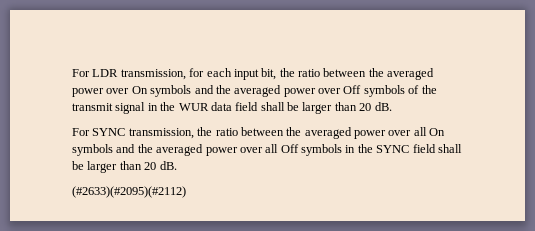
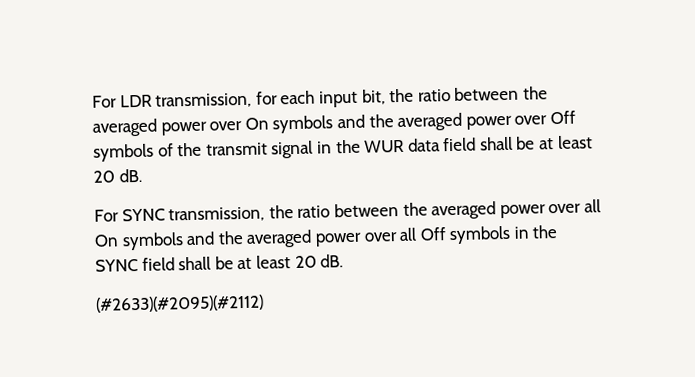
- For LDR transmission, for each input bit, the ratio between the averaged power over On symbols and the averaged power over Off symbols of the transmit signal in the WUR data field shall be larger than 20 dB.
+ For LDR transmission, for each input bit, the ratio between the averaged power over On symbols and the averaged power over Off symbols of the transmit signal in the WUR data field shall be at least 20 dB.
- For SYNC transmission, the ratio between the averaged power over all On symbols and the averaged power over all Off symbols in the SYNC field shall be larger than 20 dB.
+ For SYNC transmission, the ratio between the averaged power over all On symbols and the averaged power over all Off symbols in the SYNC field shall be at least 20 dB.

